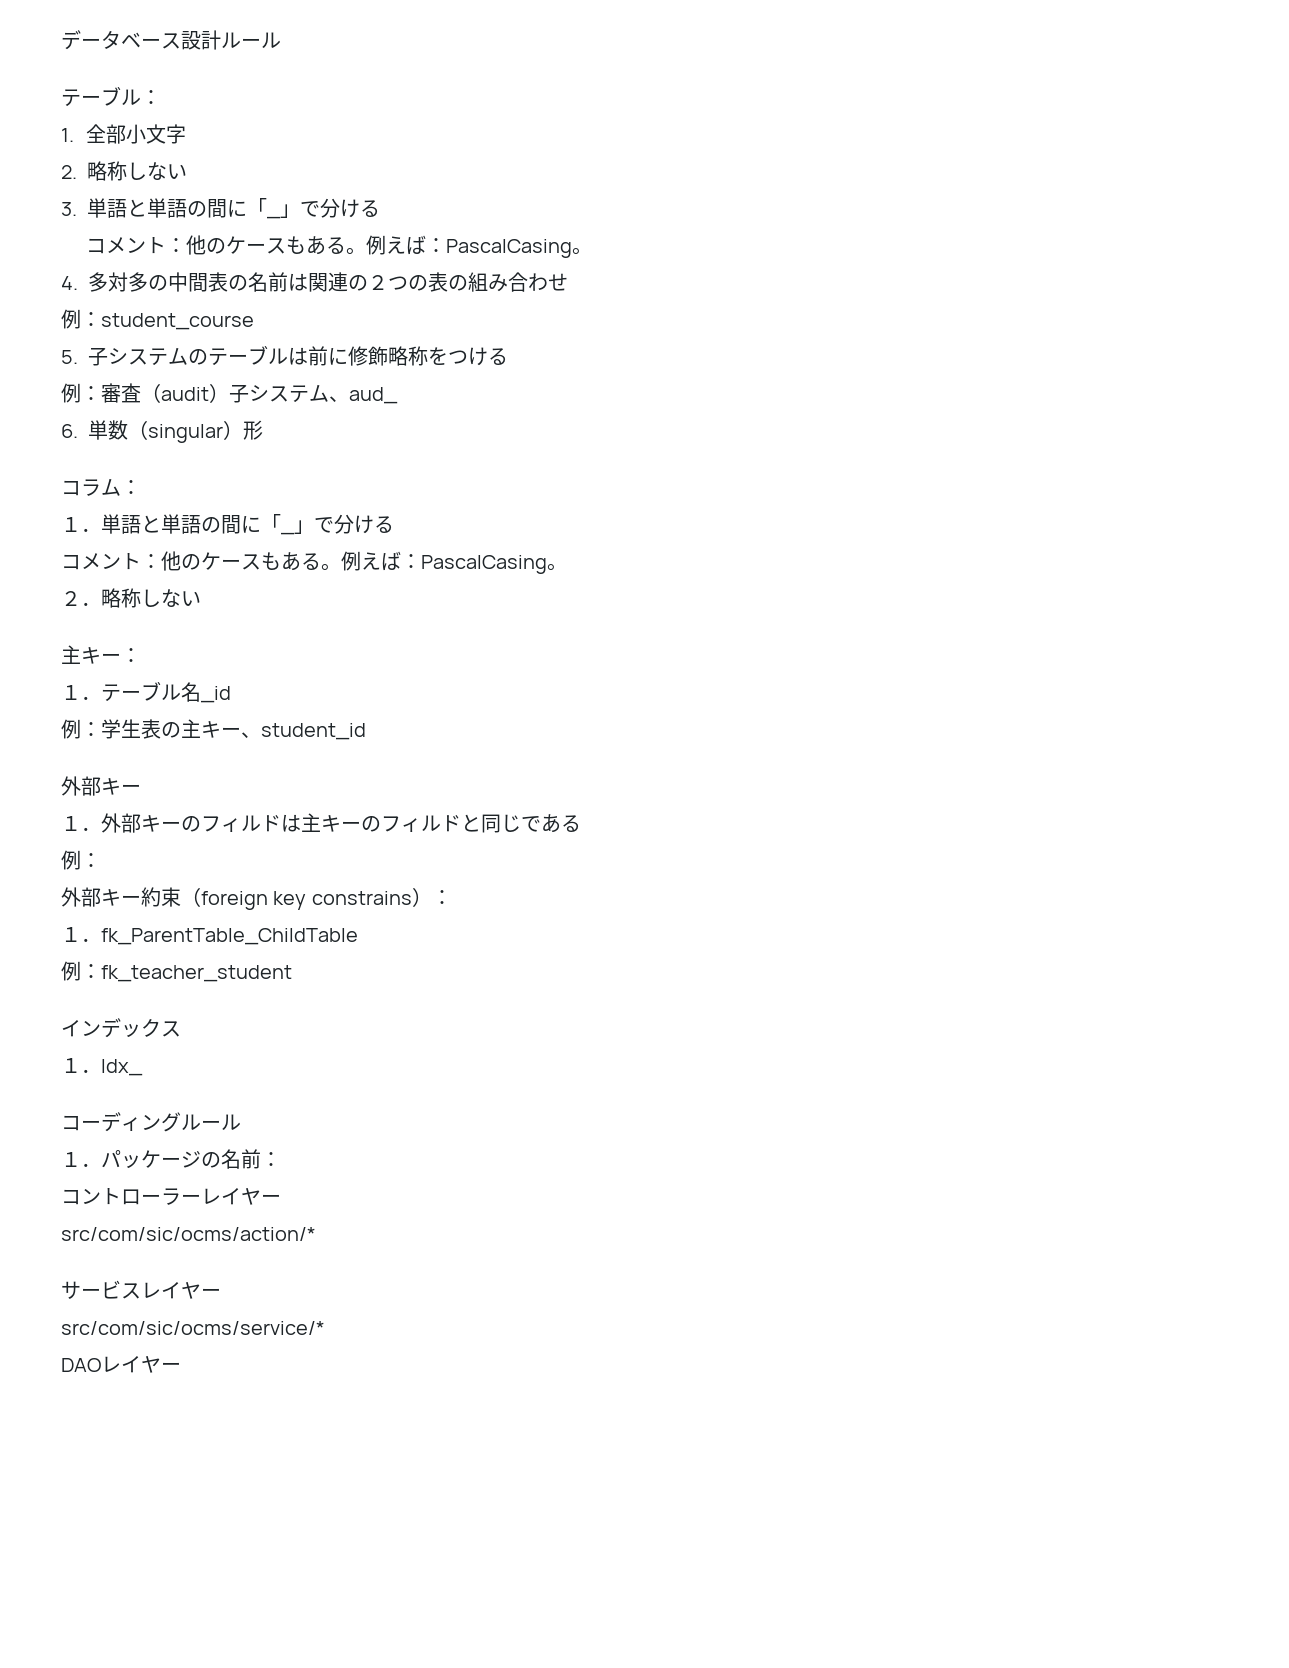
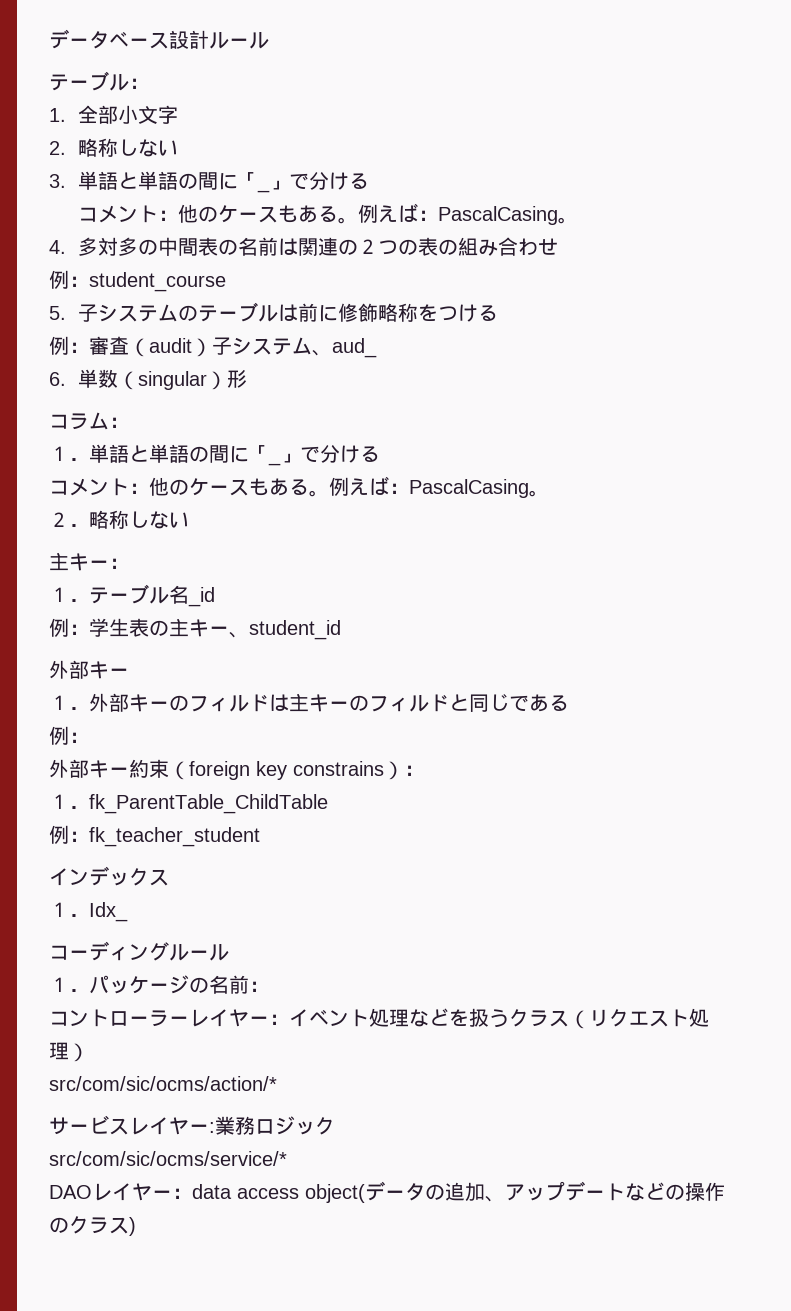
- コントローラーレイヤー
+ コントローラーレイヤー：イベント処理などを扱うクラス（リクエスト処理）
- サービスレイヤー
+ サービスレイヤー:業務ロジック
- DAOレイヤー
+ DAOレイヤー：data access object(データの追加、アップデートなどの操作のクラス)

